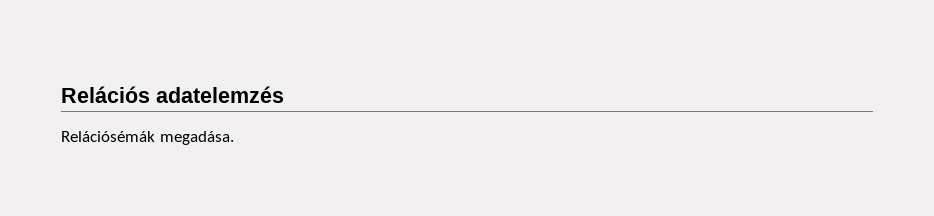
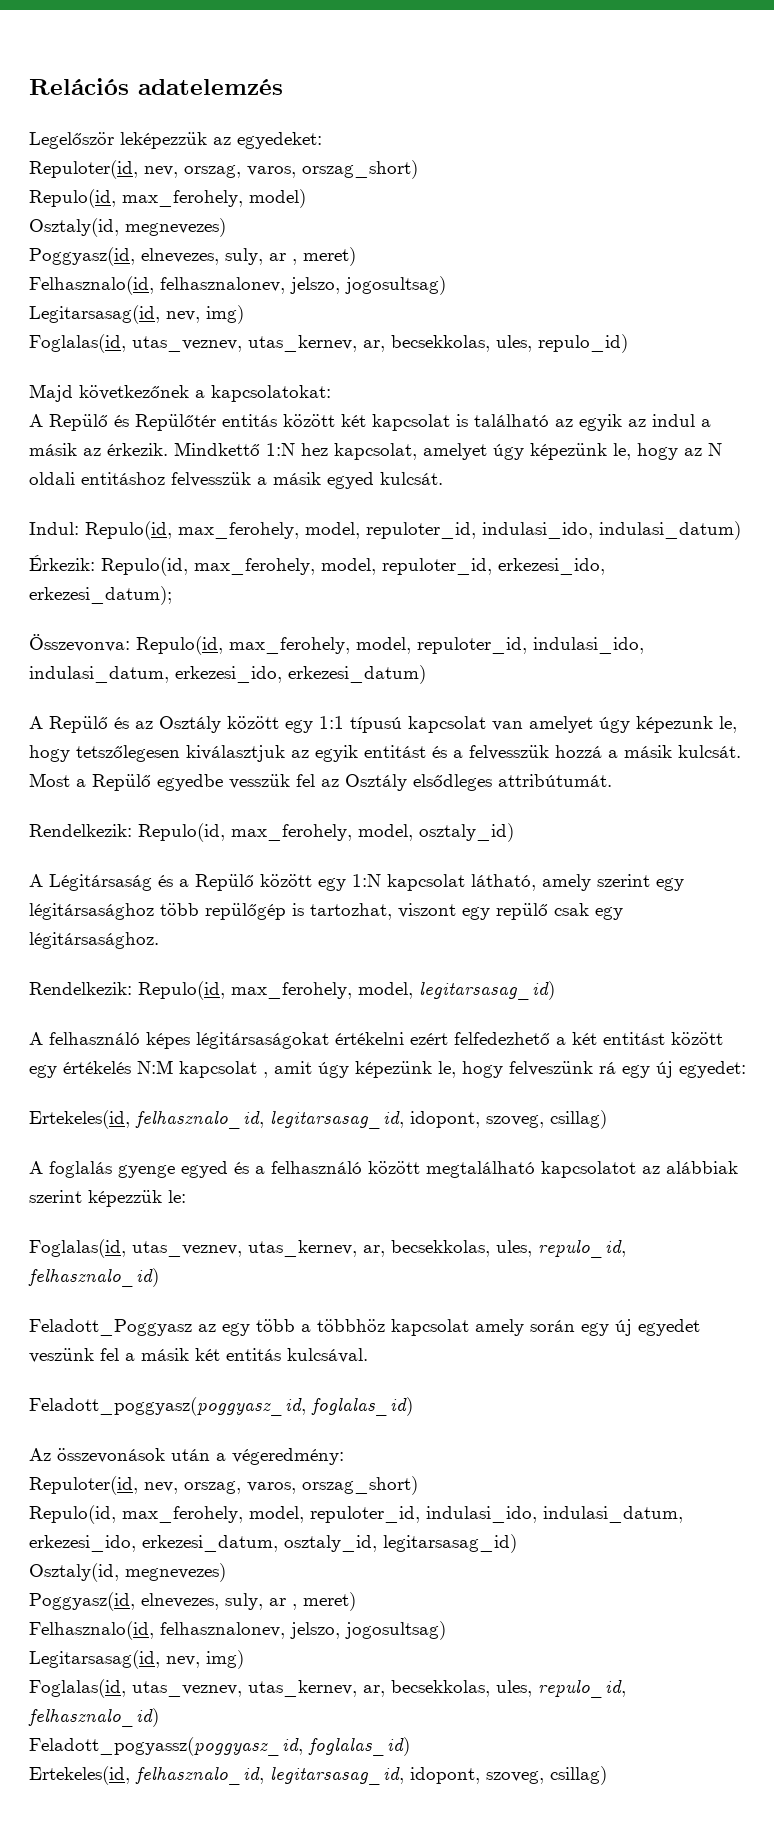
- Relációsémák megadása.
+ Legelőször leképezzük az egyedeket:
+ Repuloter(id, nev, orszag, varos, orszag_short)
+ Repulo(id, max_ferohely, model)
+ Osztaly(id, megnevezes)
+ Poggyasz(id, elnevezes, suly, ar , meret)
+ Felhasznalo(id, felhasznalonev, jelszo, jogosultsag)
+ Legitarsasag(id, nev, img)
+ Foglalas(id, utas_veznev, utas_kernev, ar, becsekkolas, ules, repulo_id)
+ Majd következőnek a kapcsolatokat:
+ A Repülő és Repülőtér entitás között két kapcsolat is található az egyik az indul a másik az érkezik. Mindkettő 1:N hez kapcsolat, amelyet úgy képezünk le, hogy az N oldali entitáshoz felvesszük a másik egyed kulcsát.
+ Indul: Repulo(id, max_ferohely, model, repuloter_id, indulasi_ido, indulasi_datum)
+ Érkezik: Repulo(id, max_ferohely, model, repuloter_id, erkezesi_ido, erkezesi_datum);
+ Összevonva: Repulo(id, max_ferohely, model, repuloter_id, indulasi_ido, indulasi_datum, erkezesi_ido, erkezesi_datum)
+ A Repülő és az Osztály között egy 1:1 típusú kapcsolat van amelyet úgy képezunk le, hogy tetszőlegesen kiválasztjuk az egyik entitást és a felvesszük hozzá a másik kulcsát. Most a Repülő egyedbe vesszük fel az Osztály elsődleges attribútumát.
+ Rendelkezik: Repulo(id, max_ferohely, model, osztaly_id)
+ A Légitársaság és a Repülő között egy 1:N kapcsolat látható, amely szerint egy légitársasághoz több repülőgép is tartozhat, viszont egy repülő csak egy légitársasághoz.
+ Rendelkezik: Repulo(id, max_ferohely, model, legitarsasag_id)
+ A felhasználó képes légitársaságokat értékelni ezért felfedezhető a két entitást között egy értékelés N:M kapcsolat , amit úgy képezünk le, hogy felveszünk rá egy új egyedet:
+ Ertekeles(id, felhasznalo_id, legitarsasag_id, idopont, szoveg, csillag)
+ A foglalás gyenge egyed és a felhasználó között megtalálható kapcsolatot az alábbiak szerint képezzük le:
+ Foglalas(id, utas_veznev, utas_kernev, ar, becsekkolas, ules, repulo_id, felhasznalo_id)
+ Feladott_Poggyasz az egy több a többhöz kapcsolat amely során egy új egyedet veszünk fel a másik két entitás kulcsával.
+ Feladott_poggyasz(poggyasz_id, foglalas_id)
+ Az összevonások után a végeredmény:
+ Repuloter(id, nev, orszag, varos, orszag_short)
+ Repulo(id, max_ferohely, model, repuloter_id, indulasi_ido, indulasi_datum, erkezesi_ido, erkezesi_datum, osztaly_id, legitarsasag_id)
+ Osztaly(id, megnevezes)
+ Poggyasz(id, elnevezes, suly, ar , meret)
+ Felhasznalo(id, felhasznalonev, jelszo, jogosultsag)
+ Legitarsasag(id, nev, img)
+ Foglalas(id, utas_veznev, utas_kernev, ar, becsekkolas, ules, repulo_id, felhasznalo_id)
+ Feladott_pogyassz(poggyasz_id, foglalas_id)
+ Ertekeles(id, felhasznalo_id, legitarsasag_id, idopont, szoveg, csillag)

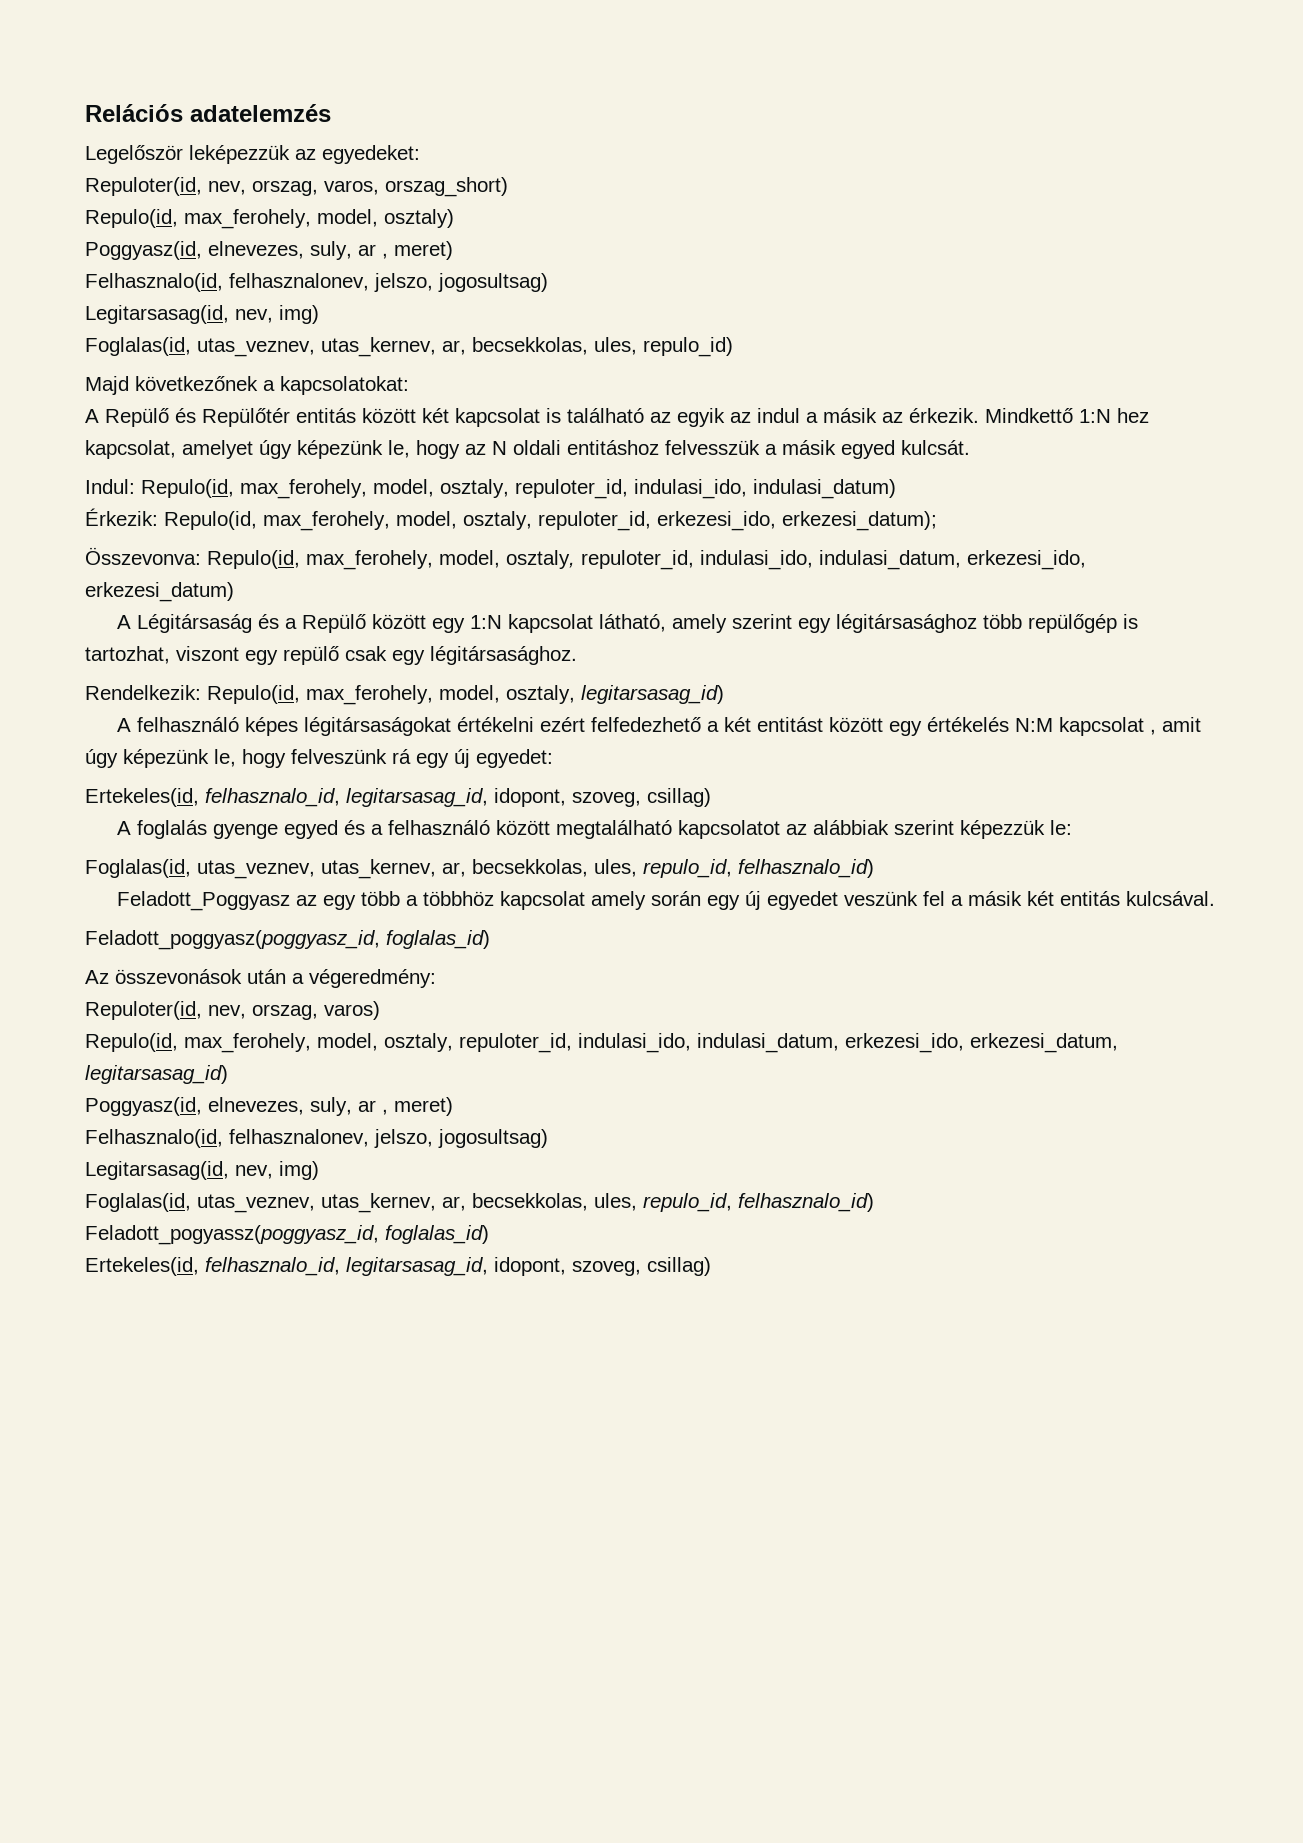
- Repulo(id, max_ferohely, model)
- Osztaly(id, megnevezes)
+ Repulo(id, max_ferohely, model, osztaly)
- Indul: Repulo(id, max_ferohely, model, repuloter_id, indulasi_ido, indulasi_datum)
+ Indul: Repulo(id, max_ferohely, model, osztaly, repuloter_id, indulasi_ido, indulasi_datum)
- Érkezik: Repulo(id, max_ferohely, model, repuloter_id, erkezesi_ido, erkezesi_datum);
+ Érkezik: Repulo(id, max_ferohely, model, osztaly, repuloter_id, erkezesi_ido, erkezesi_datum);
- Összevonva: Repulo(id, max_ferohely, model, repuloter_id, indulasi_ido, indulasi_datum, erkezesi_ido, erkezesi_datum)
+ Összevonva: Repulo(id, max_ferohely, model, osztaly, repuloter_id, indulasi_ido, indulasi_datum, erkezesi_ido, erkezesi_datum)
- A Repülő és az Osztály között egy 1:1 típusú kapcsolat van amelyet úgy képezunk le, hogy tetszőlegesen kiválasztjuk az egyik entitást és a felvesszük hozzá a másik kulcsát. Most a Repülő egyedbe vesszük fel az Osztály elsődleges attribútumát.
- Rendelkezik: Repulo(id, max_ferohely, model, osztaly_id)
- Rendelkezik: Repulo(id, max_ferohely, model, legitarsasag_id)
+ Rendelkezik: Repulo(id, max_ferohely, model, osztaly, legitarsasag_id)
  Az összevonások után a végeredmény:
- Repuloter(id, nev, orszag, varos, orszag_short)
- Repulo(id, max_ferohely, model, repuloter_id, indulasi_ido, indulasi_datum, erkezesi_ido, erkezesi_datum, osztaly_id, legitarsasag_id)
- Osztaly(id, megnevezes)
+ Repuloter(id, nev, orszag, varos)
+ Repulo(id, max_ferohely, model, osztaly, repuloter_id, indulasi_ido, indulasi_datum, erkezesi_ido, erkezesi_datum, legitarsasag_id)

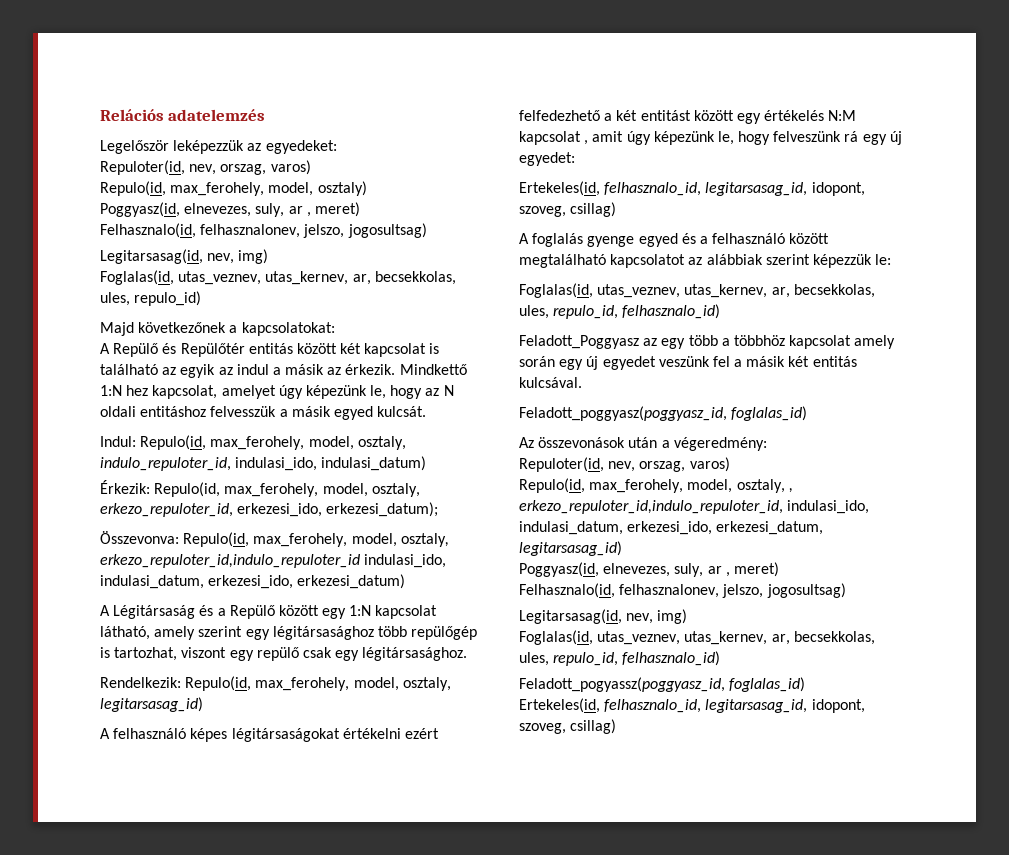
  Legelőször leképezzük az egyedeket:
- Repuloter(id, nev, orszag, varos, orszag_short)
+ Repuloter(id, nev, orszag, varos)
- Indul: Repulo(id, max_ferohely, model, osztaly, repuloter_id, indulasi_ido, indulasi_datum)
+ Indul: Repulo(id, max_ferohely, model, osztaly, indulo_repuloter_id, indulasi_ido, indulasi_datum)
- Érkezik: Repulo(id, max_ferohely, model, osztaly, repuloter_id, erkezesi_ido, erkezesi_datum);
+ Érkezik: Repulo(id, max_ferohely, model, osztaly, erkezo_repuloter_id, erkezesi_ido, erkezesi_datum);
- Összevonva: Repulo(id, max_ferohely, model, osztaly, repuloter_id, indulasi_ido, indulasi_datum, erkezesi_ido, erkezesi_datum)
+ Összevonva: Repulo(id, max_ferohely, model, osztaly, erkezo_repuloter_id,indulo_repuloter_id indulasi_ido, indulasi_datum, erkezesi_ido, erkezesi_datum)
- Repulo(id, max_ferohely, model, osztaly, repuloter_id, indulasi_ido, indulasi_datum, erkezesi_ido, erkezesi_datum, legitarsasag_id)
+ Repulo(id, max_ferohely, model, osztaly, , erkezo_repuloter_id,indulo_repuloter_id, indulasi_ido, indulasi_datum, erkezesi_ido, erkezesi_datum, legitarsasag_id)

